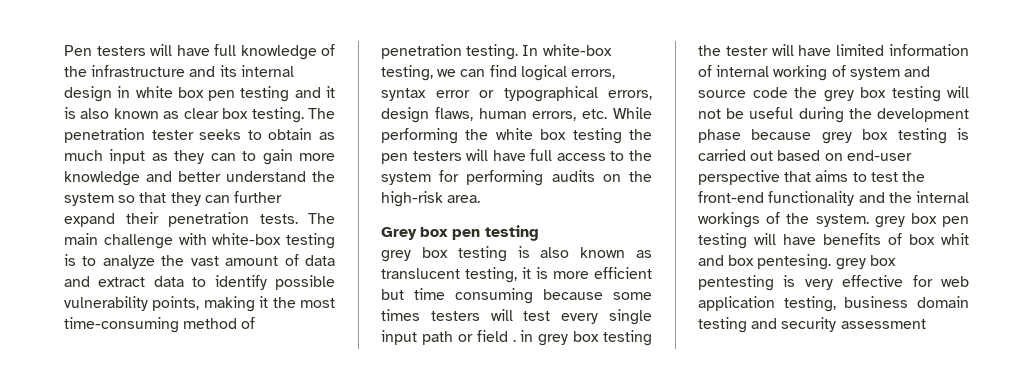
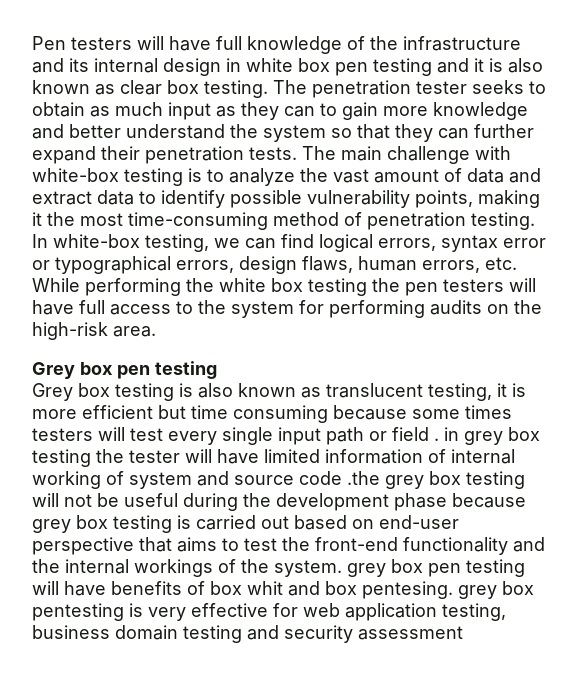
- grey box testing is also known as translucent testing, it is more efficient but time consuming because some times testers will test every single input path or field . in grey box testing the tester will have limited information of internal working of system and source code the grey box testing will not be useful during the development phase because grey box testing is carried out based on end-user perspective that aims to test the front-end functionality and the internal workings of the system. grey box pen testing will have benefits of box whit and box pentesing. grey box pentesting is very effective for web application testing, business domain testing and security assessment
+ Grey box testing is also known as translucent testing, it is more efficient but time consuming because some times testers will test every single input path or field . in grey box testing the tester will have limited information of internal working of system and source code .the grey box testing will not be useful during the development phase because grey box testing is carried out based on end-user perspective that aims to test the front-end functionality and the internal workings of the system. grey box pen testing will have benefits of box whit and box pentesing. grey box pentesting is very effective for web application testing, business domain testing and security assessment

